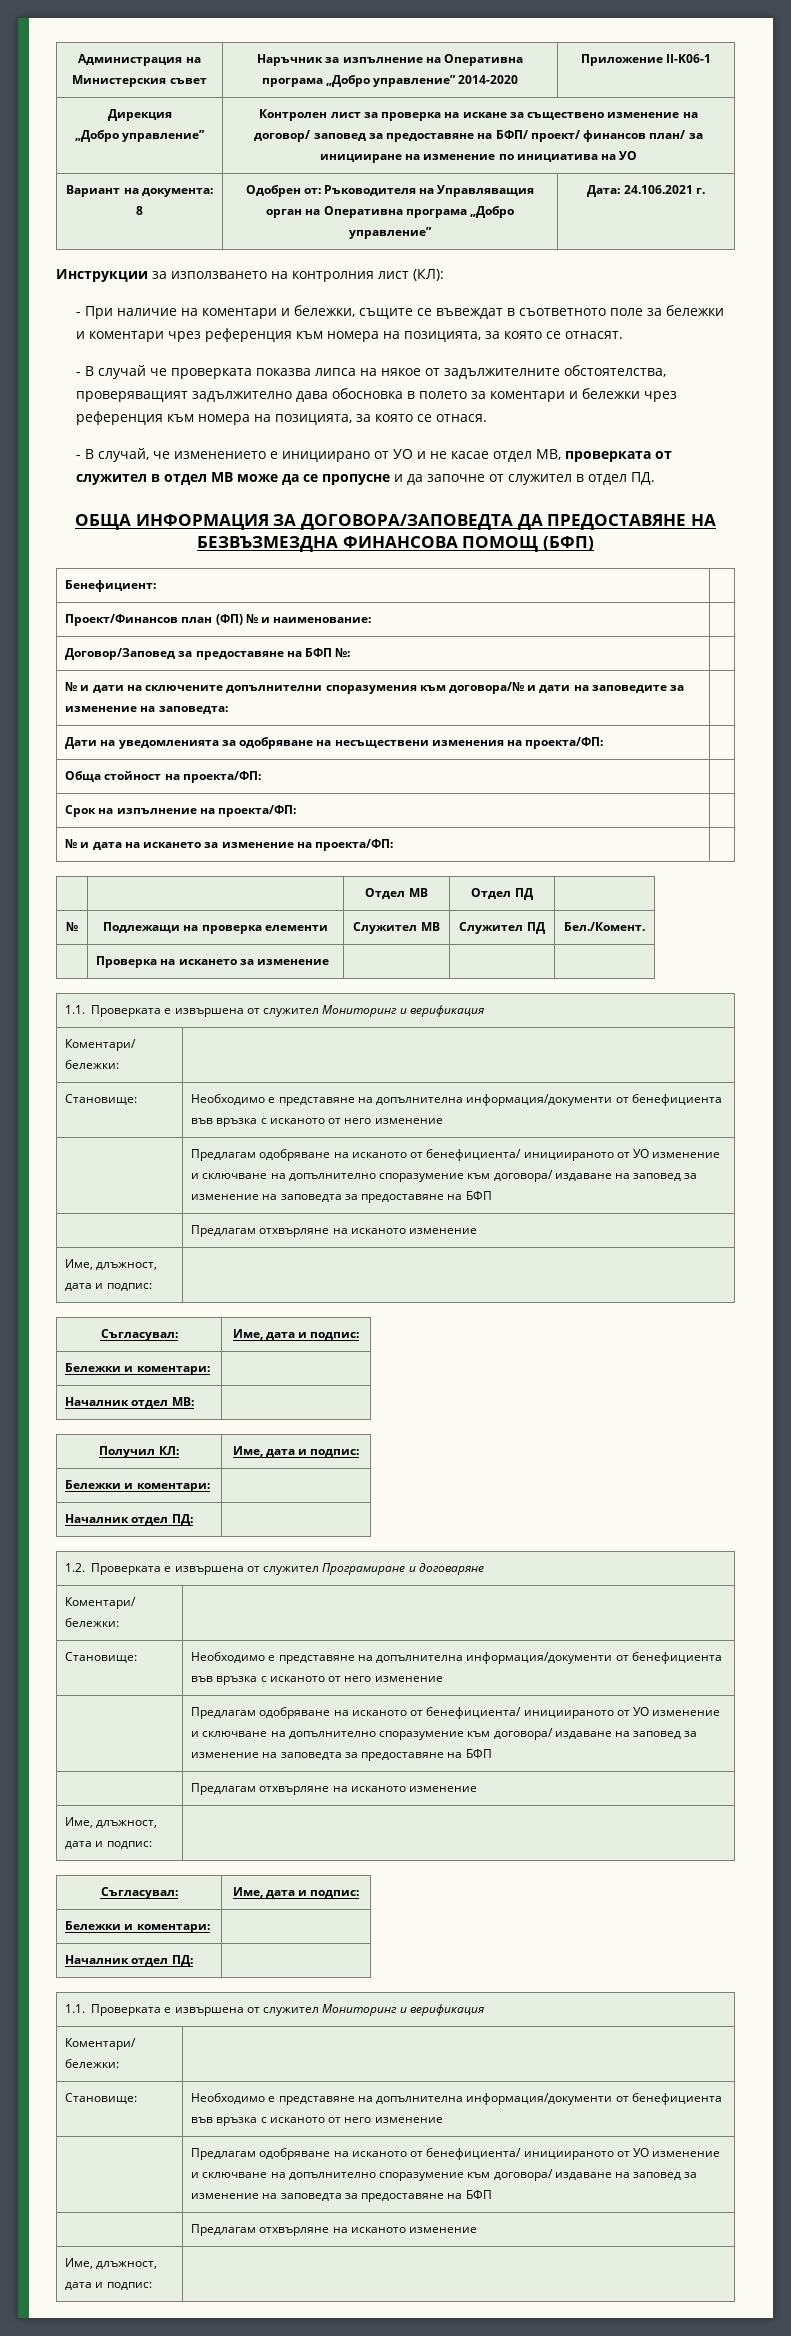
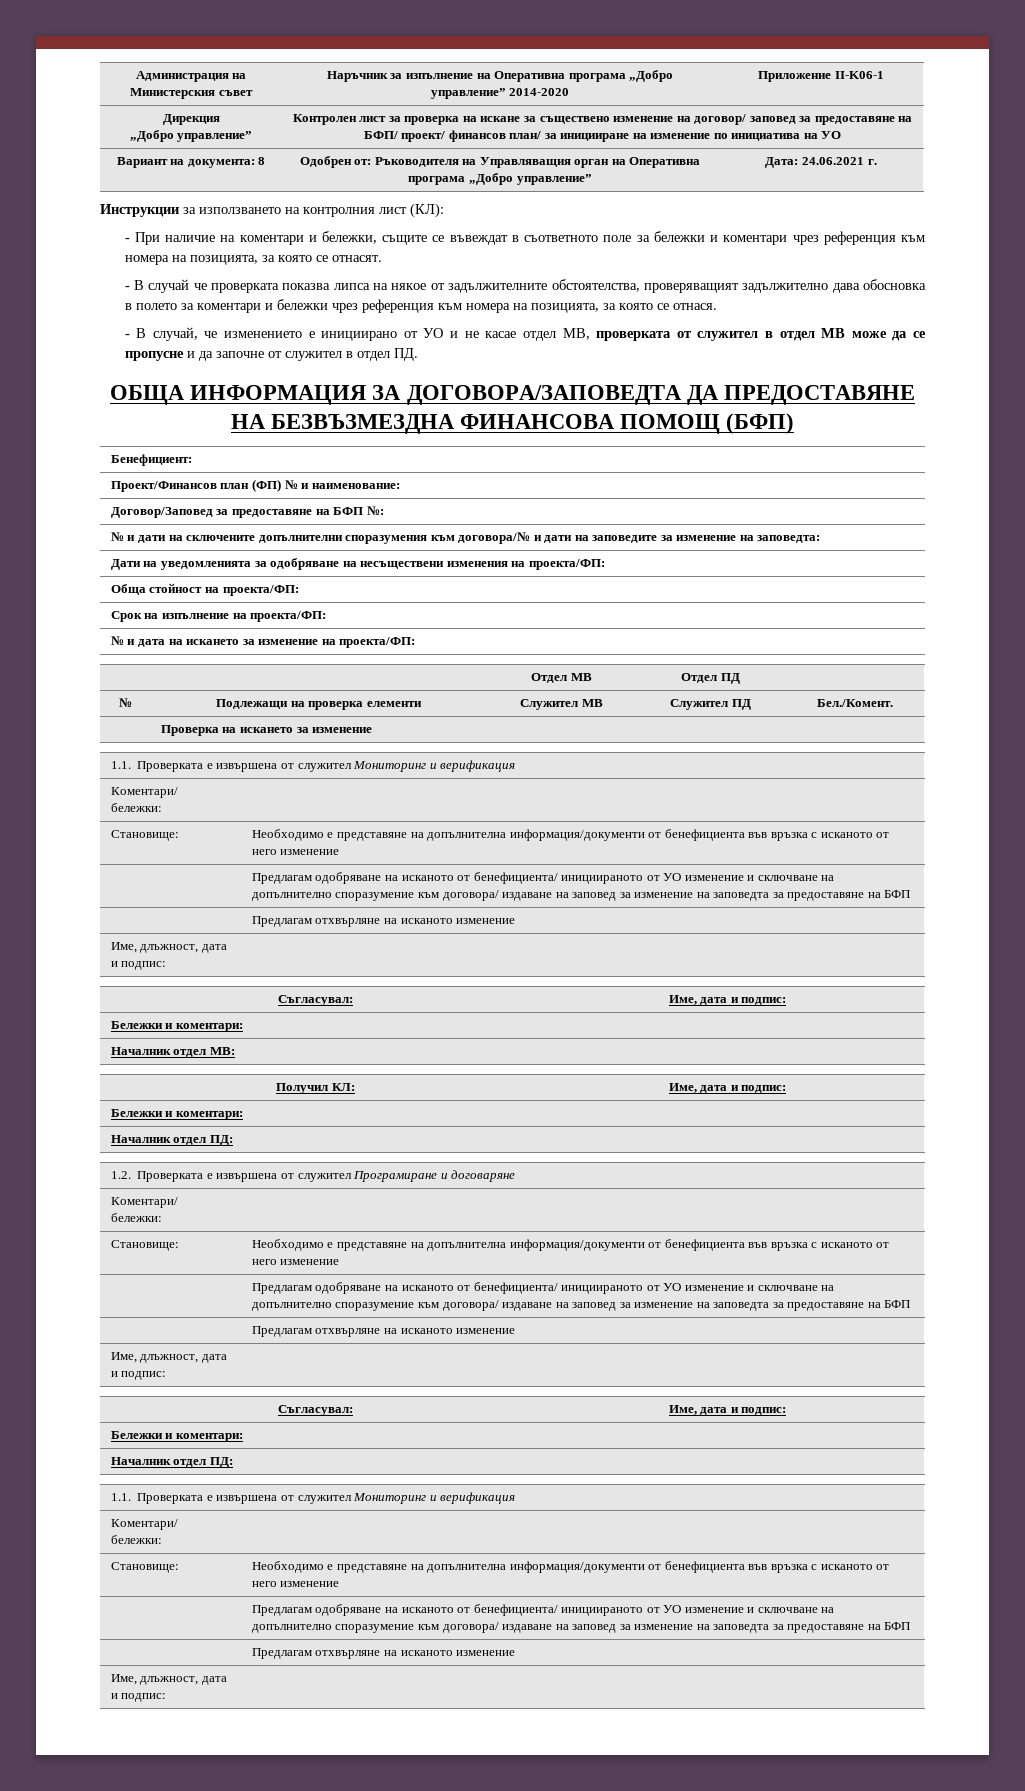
- Вариант на документа: 8 | Одобрен от: Ръководителя на Управляващия орган на Оперативна програма „Добро управление” | Дата: 24.106.2021 г.
+ Вариант на документа: 8 | Одобрен от: Ръководителя на Управляващия орган на Оперативна програма „Добро управление” | Дата: 24.06.2021 г.

